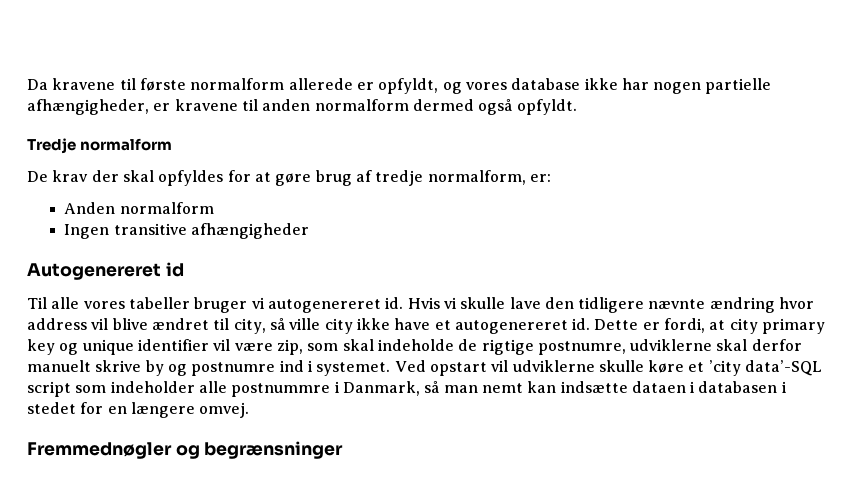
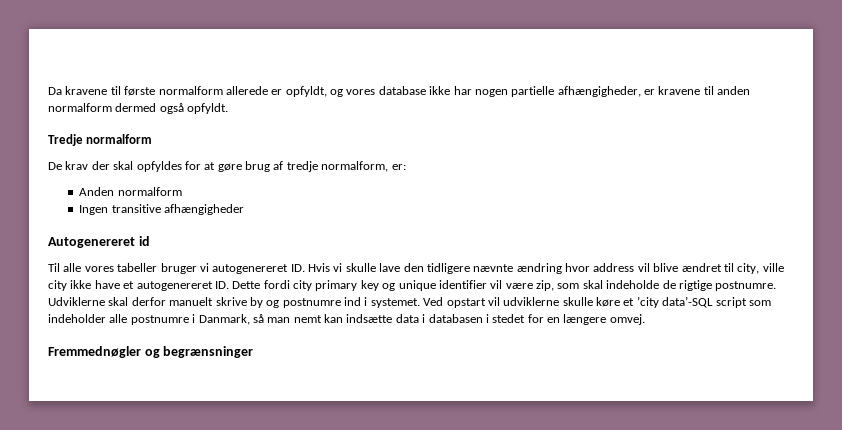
- Til alle vores tabeller bruger vi autogenereret id. Hvis vi skulle lave den tidligere nævnte ændring hvor address vil blive ændret til city, så ville city ikke have et autogenereret id. Dette er fordi, at city primary key og unique identifier vil være zip, som skal indeholde de rigtige postnumre, udviklerne skal derfor manuelt skrive by og postnumre ind i systemet.
+ Til alle vores tabeller bruger vi autogenereret ID. Hvis vi skulle lave den tidligere nævnte ændring hvor address vil blive ændret til city, ville city ikke have et autogenereret ID. Dette fordi city primary key og unique identifier vil være zip, som skal indeholde de rigtige postnumre. Udviklerne skal derfor manuelt skrive by og postnumre ind i systemet.
- Ved opstart vil udviklerne skulle køre et ’city data’-SQL script som indeholder alle postnummre i Danmark, så man nemt kan indsætte dataen i databasen i stedet for en længere omvej.
+ Ved opstart vil udviklerne skulle køre et ’city data’-SQL script som indeholder alle postnumre i Danmark, så man nemt kan indsætte data i databasen i stedet for en længere omvej.

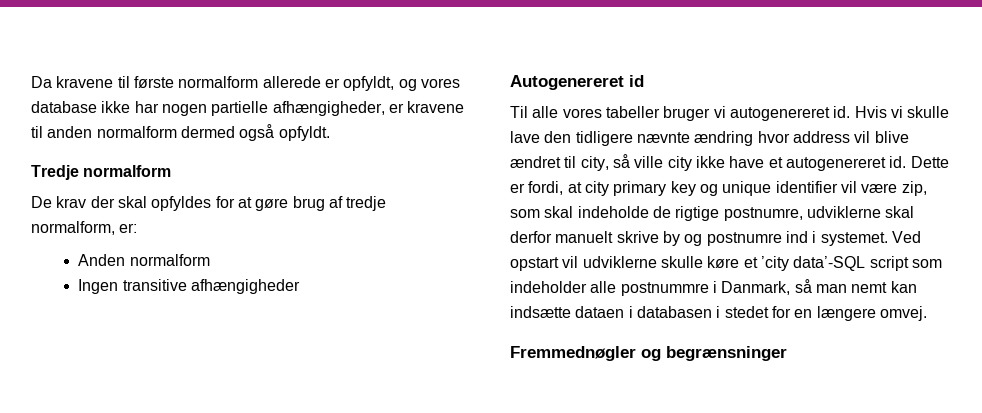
- Til alle vores tabeller bruger vi autogenereret ID. Hvis vi skulle lave den tidligere nævnte ændring hvor address vil blive ændret til city, ville city ikke have et autogenereret ID. Dette fordi city primary key og unique identifier vil være zip, som skal indeholde de rigtige postnumre. Udviklerne skal derfor manuelt skrive by og postnumre ind i systemet.
+ Til alle vores tabeller bruger vi autogenereret id. Hvis vi skulle lave den tidligere nævnte ændring hvor address vil blive ændret til city, så ville city ikke have et autogenereret id. Dette er fordi, at city primary key og unique identifier vil være zip, som skal indeholde de rigtige postnumre, udviklerne skal derfor manuelt skrive by og postnumre ind i systemet.
- Ved opstart vil udviklerne skulle køre et ’city data’-SQL script som indeholder alle postnumre i Danmark, så man nemt kan indsætte data i databasen i stedet for en længere omvej.
+ Ved opstart vil udviklerne skulle køre et ’city data’-SQL script som indeholder alle postnummre i Danmark, så man nemt kan indsætte dataen i databasen i stedet for en længere omvej.

